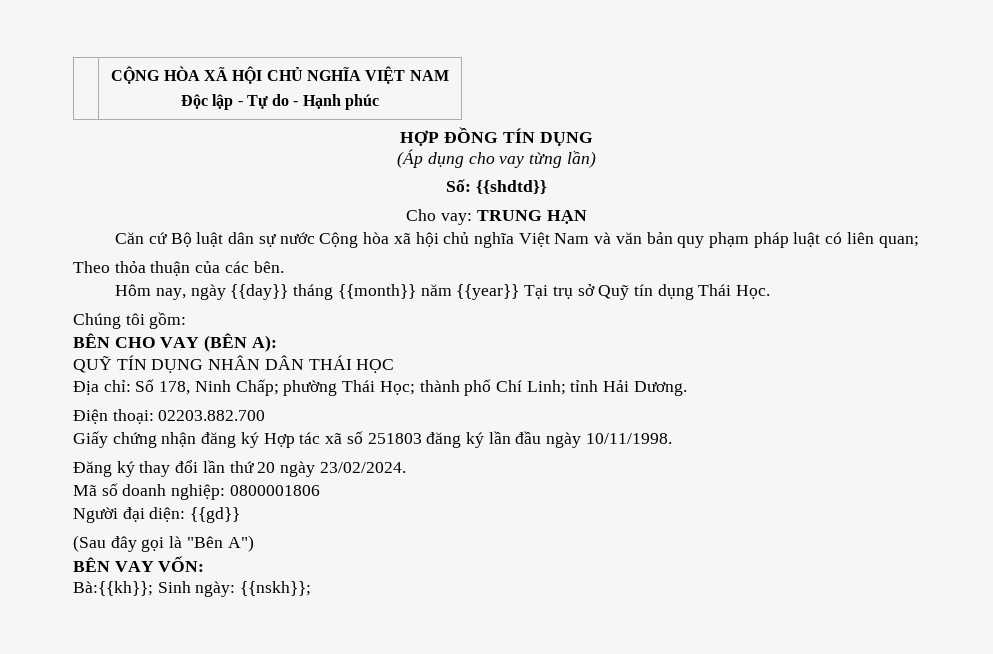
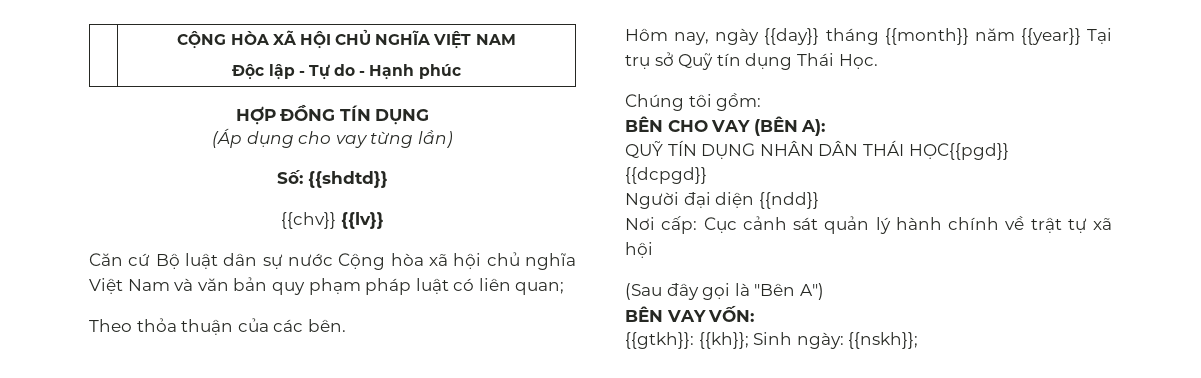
- Cho vay: TRUNG HẠN
+ {{chv}} {{lv}}
- QUỸ TÍN DỤNG NHÂN DÂN THÁI HỌC
- Địa chỉ: Số 178, Ninh Chấp; phường Thái Học; thành phố Chí Linh; tỉnh Hải Dương.
- Điện thoại: 02203.882.700
- Giấy chứng nhận đăng ký Hợp tác xã số 251803 đăng ký lần đầu ngày 10/11/1998.
- Đăng ký thay đổi lần thứ 20 ngày 23/02/2024.
- Mã số doanh nghiệp: 0800001806
- Người đại diện: {{gd}}
+ QUỸ TÍN DỤNG NHÂN DÂN THÁI HỌC{{pgd}}
+ {{dcpgd}}
+ Người đại diện {{ndd}}
+ Nơi cấp: Cục cảnh sát quản lý hành chính về trật tự xã hội
- Bà:{{kh}}; Sinh ngày: {{nskh}};
+ {{gtkh}}: {{kh}}; Sinh ngày: {{nskh}};

